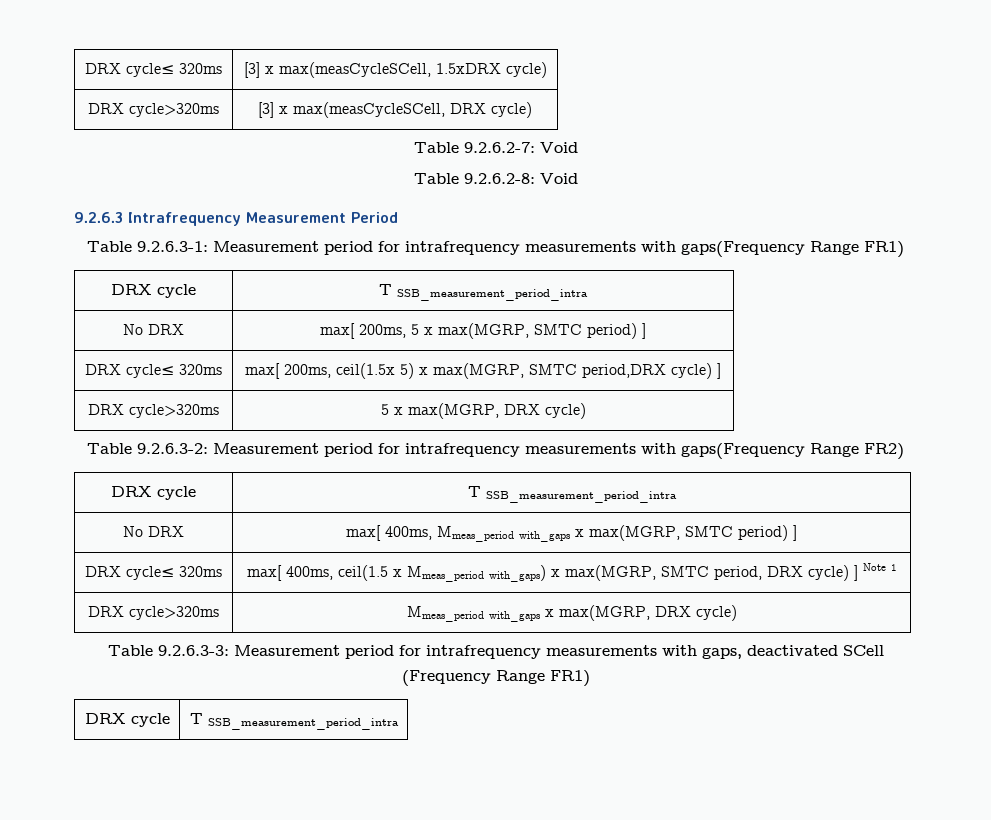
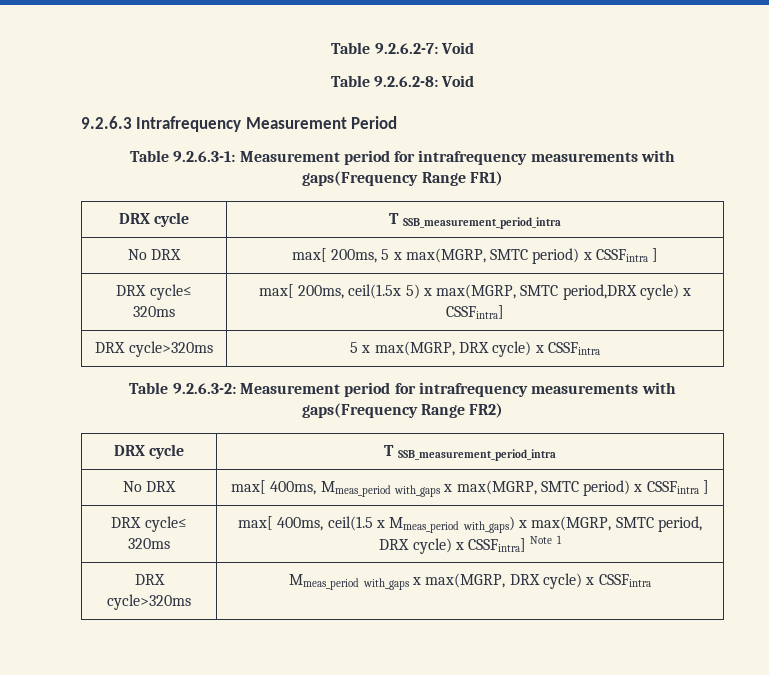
- DRX cycle≤ 320ms | [3] x max(measCycleSCell, 1.5xDRX cycle)
- DRX cycle>320ms | [3] x max(measCycleSCell, DRX cycle)
- No DRX | max[ 200ms, 5 x max(MGRP, SMTC period) ]
+ No DRX | max[ 200ms, 5 x max(MGRP, SMTC period) x CSSFintra ]
- DRX cycle≤ 320ms | max[ 200ms, ceil(1.5x 5) x max(MGRP, SMTC period,DRX cycle) ]
+ DRX cycle≤ 320ms | max[ 200ms, ceil(1.5x 5) x max(MGRP, SMTC period,DRX cycle) x CSSFintra]
- DRX cycle>320ms | 5 x max(MGRP, DRX cycle)
+ DRX cycle>320ms | 5 x max(MGRP, DRX cycle) x CSSFintra
- No DRX | max[ 400ms, Mmeas_period with_gaps x max(MGRP, SMTC period) ]
+ No DRX | max[ 400ms, Mmeas_period with_gaps x max(MGRP, SMTC period) x CSSFintra ]
- DRX cycle≤ 320ms | max[ 400ms, ceil(1.5 x Mmeas_period with_gaps) x max(MGRP, SMTC period, DRX cycle) ] Note 1
+ DRX cycle≤ 320ms | max[ 400ms, ceil(1.5 x Mmeas_period with_gaps) x max(MGRP, SMTC period, DRX cycle) x CSSFintra] Note 1
- DRX cycle>320ms | Mmeas_period with_gaps x max(MGRP, DRX cycle)
- Table 9.2.6.3-3: Measurement period for intrafrequency measurements with gaps, deactivated SCell (Frequency Range FR1)
- DRX cycle | T SSB_measurement_period_intra
+ DRX cycle>320ms | Mmeas_period with_gaps x max(MGRP, DRX cycle) x CSSFintra

